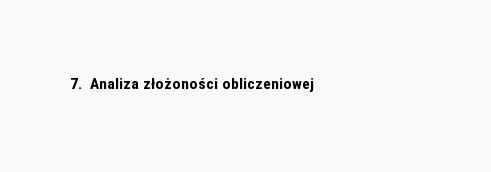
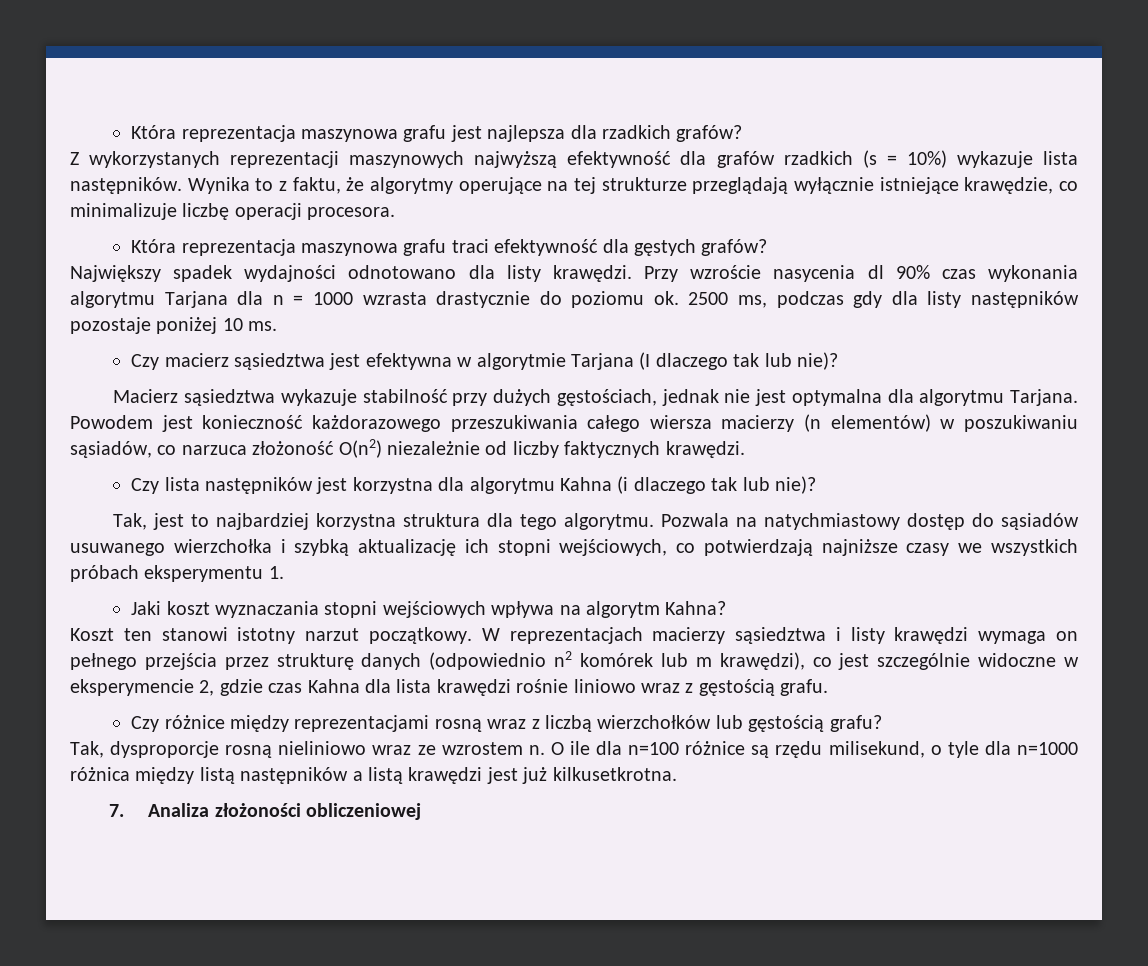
+ Która reprezentacja maszynowa grafu jest najlepsza dla rzadkich grafów?
+ Z wykorzystanych reprezentacji maszynowych najwyższą efektywność dla grafów rzadkich (s = 10%) wykazuje lista następników. Wynika to z faktu, że algorytmy operujące na tej strukturze przeglądają wyłącznie istniejące krawędzie, co minimalizuje liczbę operacji procesora.
+ Która reprezentacja maszynowa grafu traci efektywność dla gęstych grafów?
+ Największy spadek wydajności odnotowano dla listy krawędzi. Przy wzroście nasycenia dl 90% czas wykonania algorytmu Tarjana dla n = 1000 wzrasta drastycznie do poziomu ok. 2500 ms, podczas gdy dla listy następników pozostaje poniżej 10 ms.
+ Czy macierz sąsiedztwa jest efektywna w algorytmie Tarjana (I dlaczego tak lub nie)?
+ Macierz sąsiedztwa wykazuje stabilność przy dużych gęstościach, jednak nie jest optymalna dla algorytmu Tarjana. Powodem jest konieczność każdorazowego przeszukiwania całego wiersza macierzy (n elementów) w poszukiwaniu sąsiadów, co narzuca złożoność O(n2) niezależnie od liczby faktycznych krawędzi.
+ Czy lista następników jest korzystna dla algorytmu Kahna (i dlaczego tak lub nie)?
+ Tak, jest to najbardziej korzystna struktura dla tego algorytmu. Pozwala na natychmiastowy dostęp do sąsiadów usuwanego wierzchołka i szybką aktualizację ich stopni wejściowych, co potwierdzają najniższe czasy we wszystkich próbach eksperymentu 1.
+ Jaki koszt wyznaczania stopni wejściowych wpływa na algorytm Kahna?
+ Koszt ten stanowi istotny narzut początkowy. W reprezentacjach macierzy sąsiedztwa i listy krawędzi wymaga on pełnego przejścia przez strukturę danych (odpowiednio n2 komórek lub m krawędzi), co jest szczególnie widoczne w eksperymencie 2, gdzie czas Kahna dla lista krawędzi rośnie liniowo wraz z gęstością grafu.
+ Czy różnice między reprezentacjami rosną wraz z liczbą wierzchołków lub gęstością grafu?
+ Tak, dysproporcje rosną nieliniowo wraz ze wzrostem n. O ile dla n=100 różnice są rzędu milisekund, o tyle dla n=1000 różnica między listą następników a listą krawędzi jest już kilkusetkrotna.

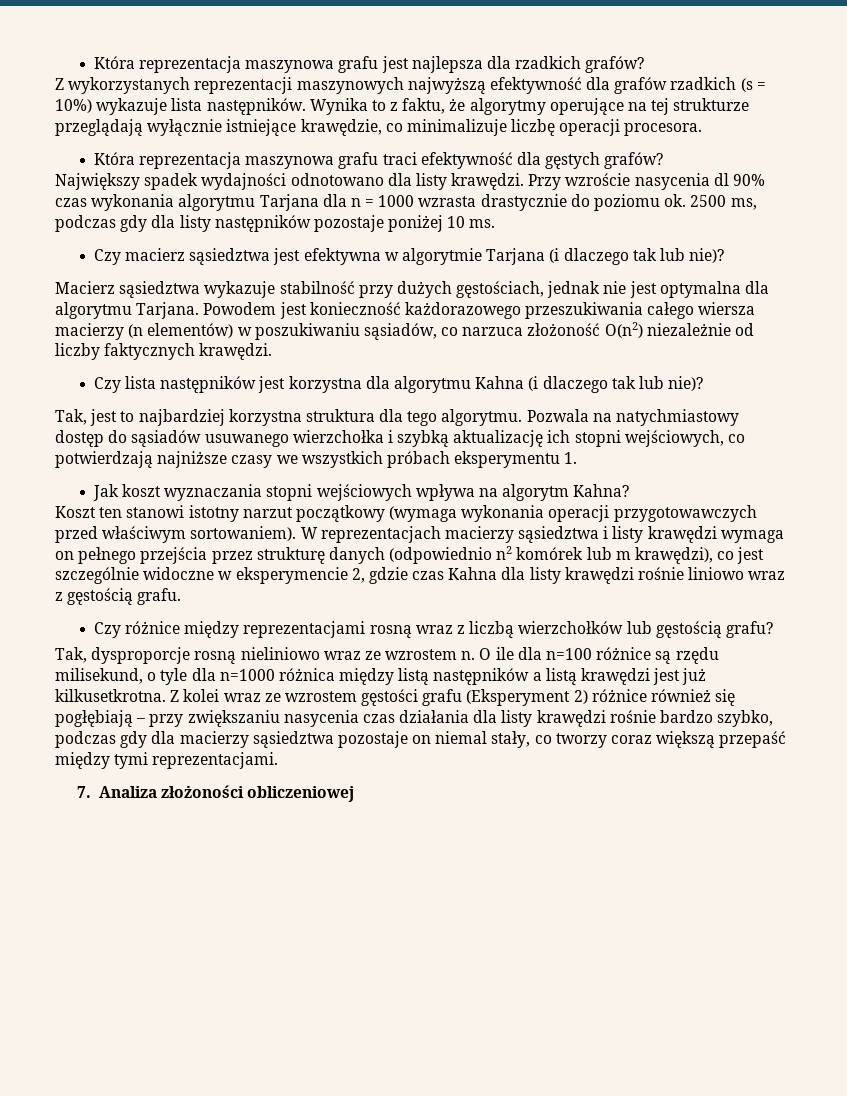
- Czy macierz sąsiedztwa jest efektywna w algorytmie Tarjana (I dlaczego tak lub nie)?
+ Czy macierz sąsiedztwa jest efektywna w algorytmie Tarjana (i dlaczego tak lub nie)?
- Jaki koszt wyznaczania stopni wejściowych wpływa na algorytm Kahna?
+ Jak koszt wyznaczania stopni wejściowych wpływa na algorytm Kahna?
- Koszt ten stanowi istotny narzut początkowy.
+ Koszt ten stanowi istotny narzut początkowy (wymaga wykonania operacji przygotowawczych przed właściwym sortowaniem).
- W reprezentacjach macierzy sąsiedztwa i listy krawędzi wymaga on pełnego przejścia przez strukturę danych (odpowiednio n2 komórek lub m krawędzi), co jest szczególnie widoczne w eksperymencie 2, gdzie czas Kahna dla lista krawędzi rośnie liniowo wraz z gęstością grafu.
+ W reprezentacjach macierzy sąsiedztwa i listy krawędzi wymaga on pełnego przejścia przez strukturę danych (odpowiednio n2 komórek lub m krawędzi), co jest szczególnie widoczne w eksperymencie 2, gdzie czas Kahna dla listy krawędzi rośnie liniowo wraz z gęstością grafu.
+ Z kolei wraz ze wzrostem gęstości grafu (Eksperyment 2) różnice również się pogłębiają – przy zwiększaniu nasycenia czas działania dla listy krawędzi rośnie bardzo szybko, podczas gdy dla macierzy sąsiedztwa pozostaje on niemal stały, co tworzy coraz większą przepaść między tymi reprezentacjami.

